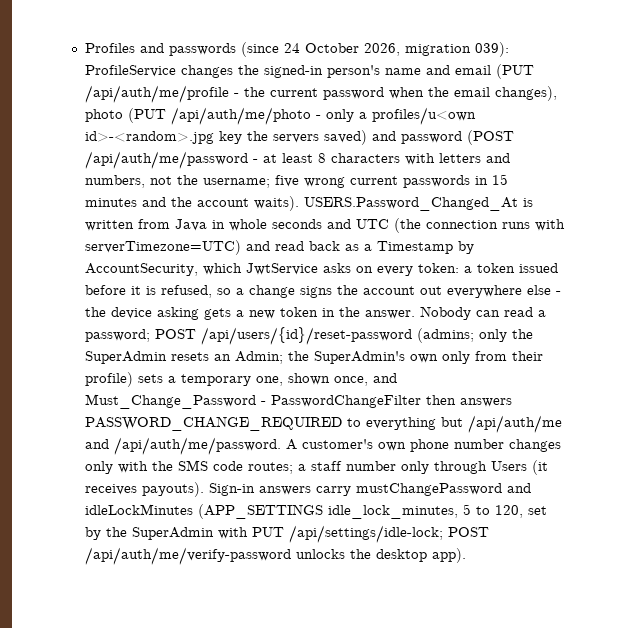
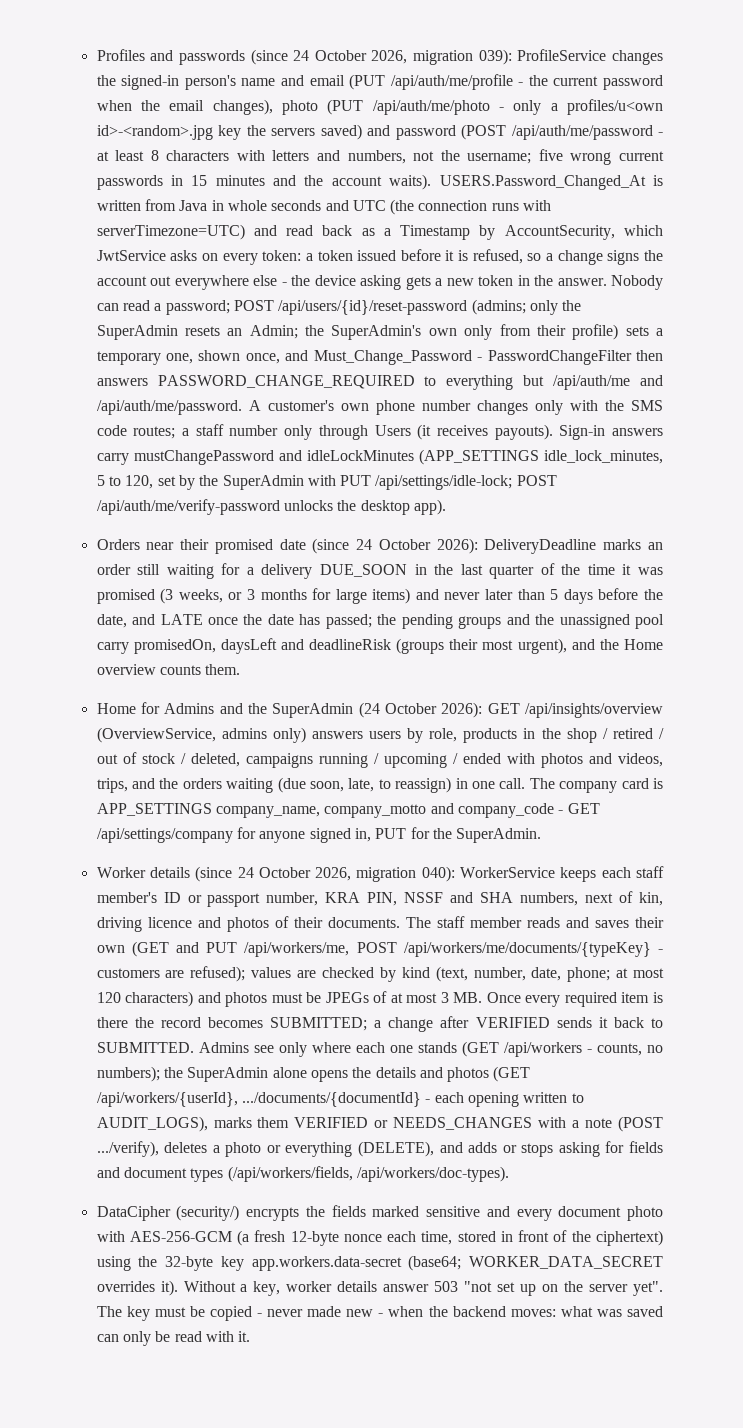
+ Orders near their promised date (since 24 October 2026): DeliveryDeadline marks an order still waiting for a delivery DUE_SOON in the last quarter of the time it was promised (3 weeks, or 3 months for large items) and never later than 5 days before the date, and LATE once the date has passed; the pending groups and the unassigned pool carry promisedOn, daysLeft and deadlineRisk (groups their most urgent), and the Home overview counts them.
+ Home for Admins and the SuperAdmin (24 October 2026): GET /api/insights/overview (OverviewService, admins only) answers users by role, products in the shop / retired / out of stock / deleted, campaigns running / upcoming / ended with photos and videos, trips, and the orders waiting (due soon, late, to reassign) in one call. The company card is APP_SETTINGS company_name, company_motto and company_code - GET /api/settings/company for anyone signed in, PUT for the SuperAdmin.
+ Worker details (since 24 October 2026, migration 040): WorkerService keeps each staff member's ID or passport number, KRA PIN, NSSF and SHA numbers, next of kin, driving licence and photos of their documents. The staff member reads and saves their own (GET and PUT /api/workers/me, POST /api/workers/me/documents/{typeKey} - customers are refused); values are checked by kind (text, number, date, phone; at most 120 characters) and photos must be JPEGs of at most 3 MB. Once every required item is there the record becomes SUBMITTED; a change after VERIFIED sends it back to SUBMITTED. Admins see only where each one stands (GET /api/workers - counts, no numbers); the SuperAdmin alone opens the details and photos (GET /api/workers/{userId}, .../documents/{documentId} - each opening written to AUDIT_LOGS), marks them VERIFIED or NEEDS_CHANGES with a note (POST .../verify), deletes a photo or everything (DELETE), and adds or stops asking for fields and document types (/api/workers/fields, /api/workers/doc-types).
+ DataCipher (security/) encrypts the fields marked sensitive and every document photo with AES-256-GCM (a fresh 12-byte nonce each time, stored in front of the ciphertext) using the 32-byte key app.workers.data-secret (base64; WORKER_DATA_SECRET overrides it). Without a key, worker details answer 503 "not set up on the server yet". The key must be copied - never made new - when the backend moves: what was saved can only be read with it.

